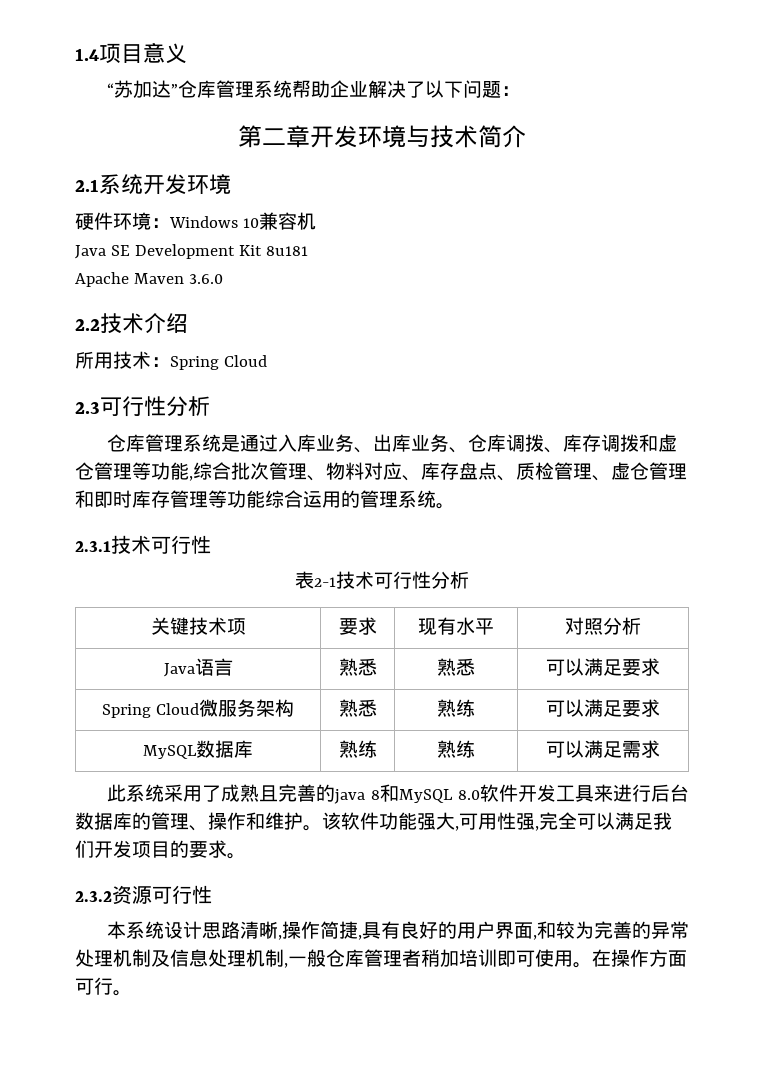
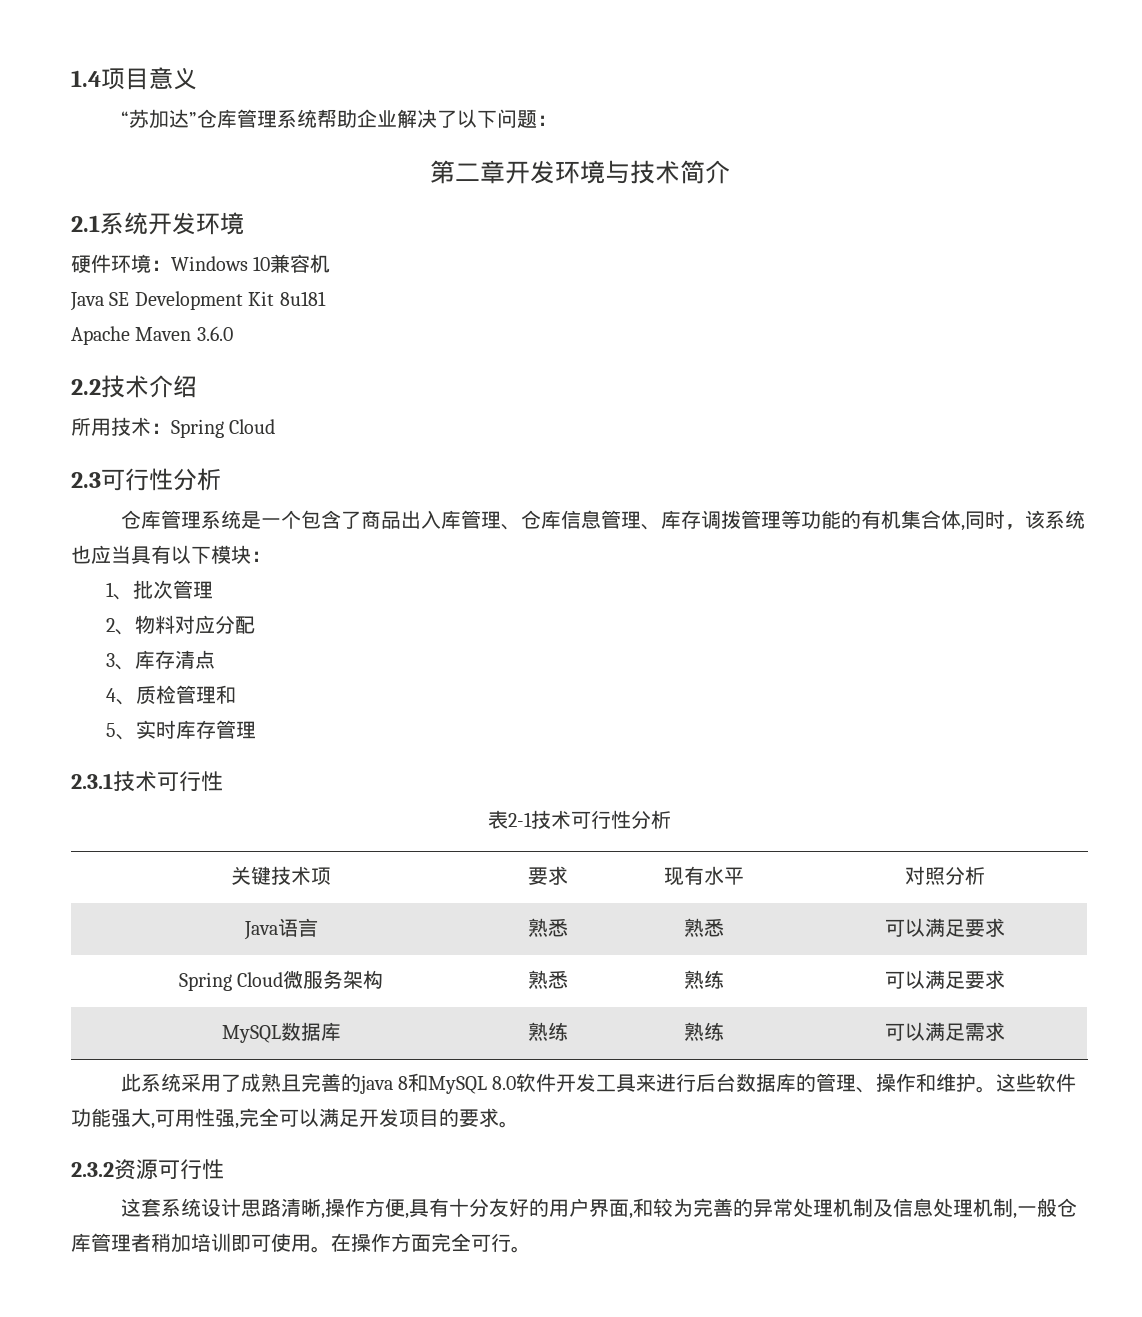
- 仓库管理系统是通过入库业务、出库业务、仓库调拨、库存调拨和虚仓管理等功能,综合批次管理、物料对应、库存盘点、质检管理、虚仓管理和即时库存管理等功能综合运用的管理系统。
+ 仓库管理系统是一个包含了商品出入库管理、仓库信息管理、库存调拨管理等功能的有机集合体,同时，该系统也应当具有以下模块：
+ 1、批次管理
+ 2、物料对应分配
+ 3、库存清点
+ 4、质检管理和
+ 5、实时库存管理
- 该软件功能强大,可用性强,完全可以满足我们开发项目的要求。
+ 这些软件功能强大,可用性强,完全可以满足开发项目的要求。
- 本系统设计思路清晰,操作简捷,具有良好的用户界面,和较为完善的异常处理机制及信息处理机制,一般仓库管理者稍加培训即可使用。
+ 这套系统设计思路清晰,操作方便,具有十分友好的用户界面,和较为完善的异常处理机制及信息处理机制,一般仓库管理者稍加培训即可使用。
- 在操作方面可行。
+ 在操作方面完全可行。

